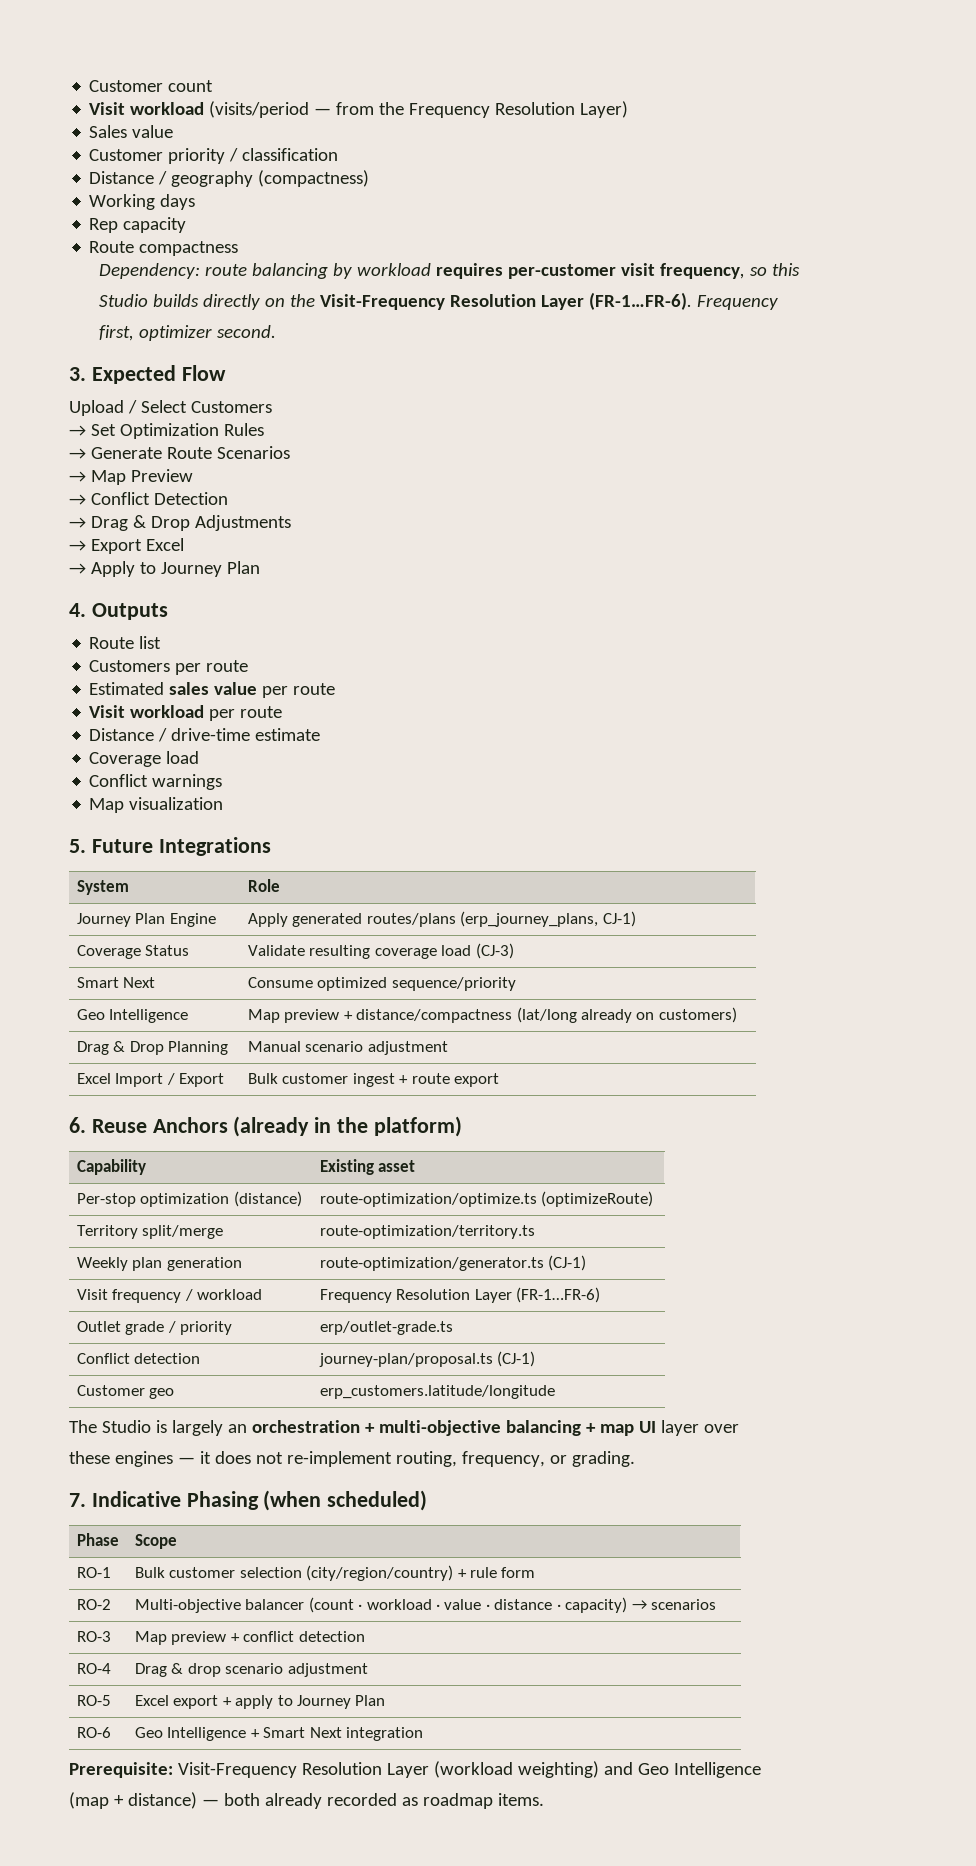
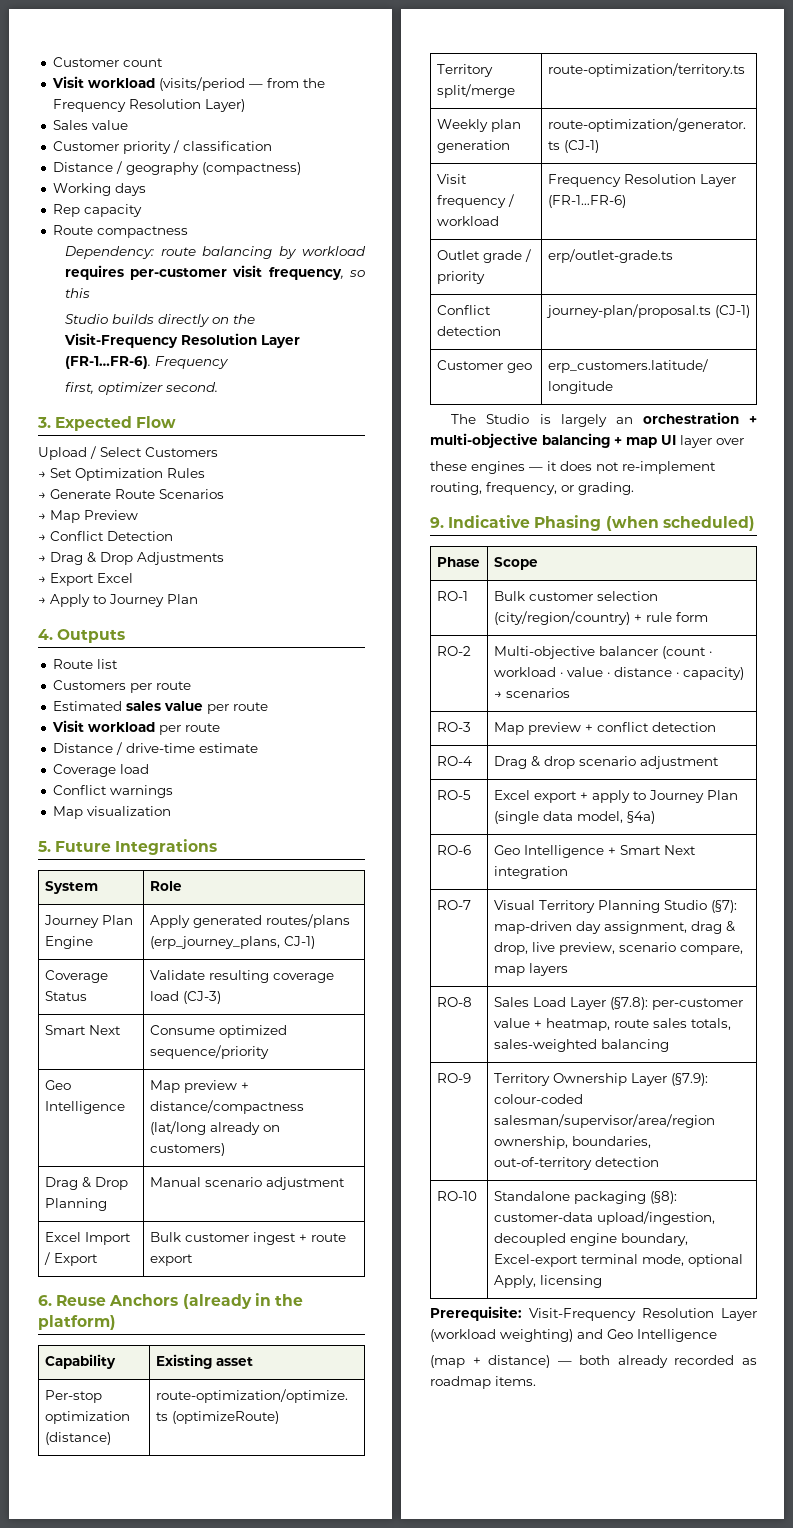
- 7. Indicative Phasing (when scheduled)
+ 9. Indicative Phasing (when scheduled)
- RO-5 | Excel export + apply to Journey Plan
+ RO-5 | Excel export + apply to Journey Plan (single data model, §4a)
+ RO-7 | Visual Territory Planning Studio (§7): map-driven day assignment, drag & drop, live preview, scenario compare, map layers
+ RO-8 | Sales Load Layer (§7.8): per-customer value + heatmap, route sales totals, sales-weighted balancing
+ RO-9 | Territory Ownership Layer (§7.9): colour-coded salesman/supervisor/area/region ownership, boundaries, out-of-territory detection
+ RO-10 | Standalone packaging (§8): customer-data upload/ingestion, decoupled engine boundary, Excel-export terminal mode, optional Apply, licensing

